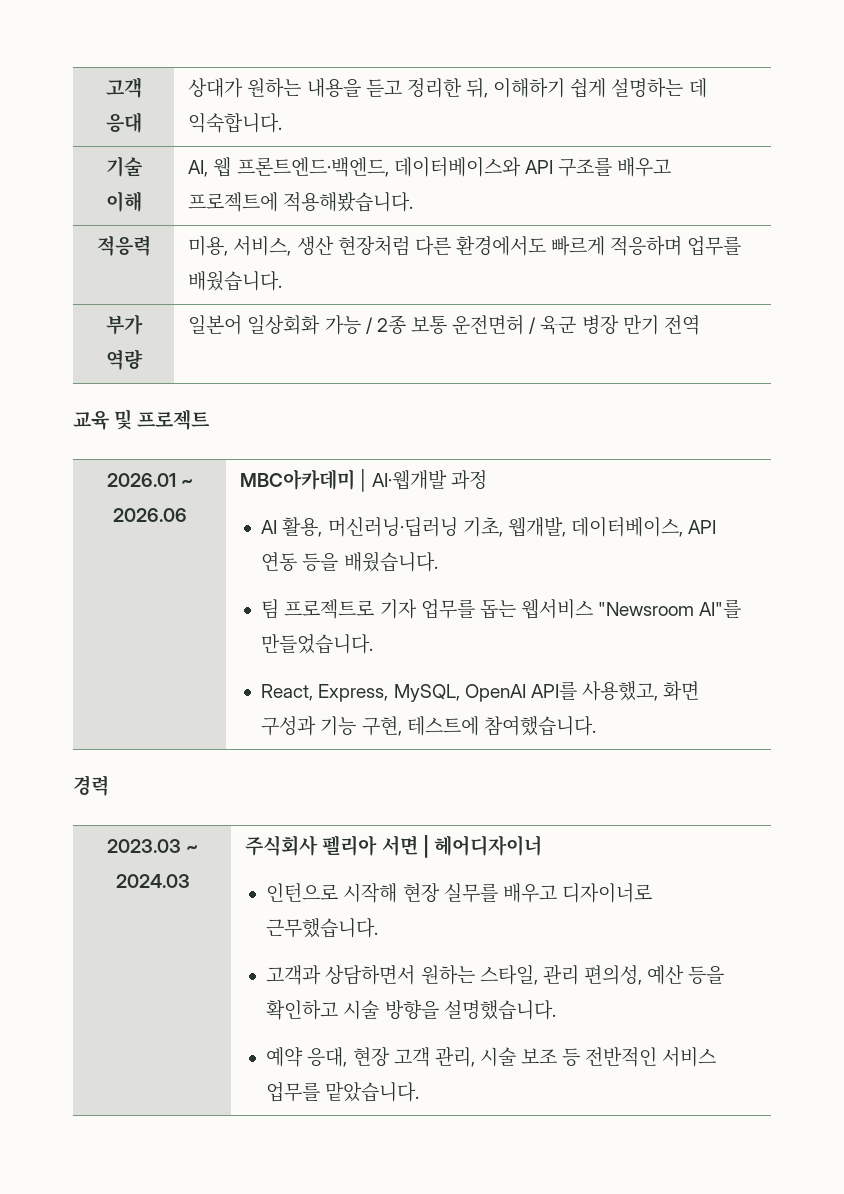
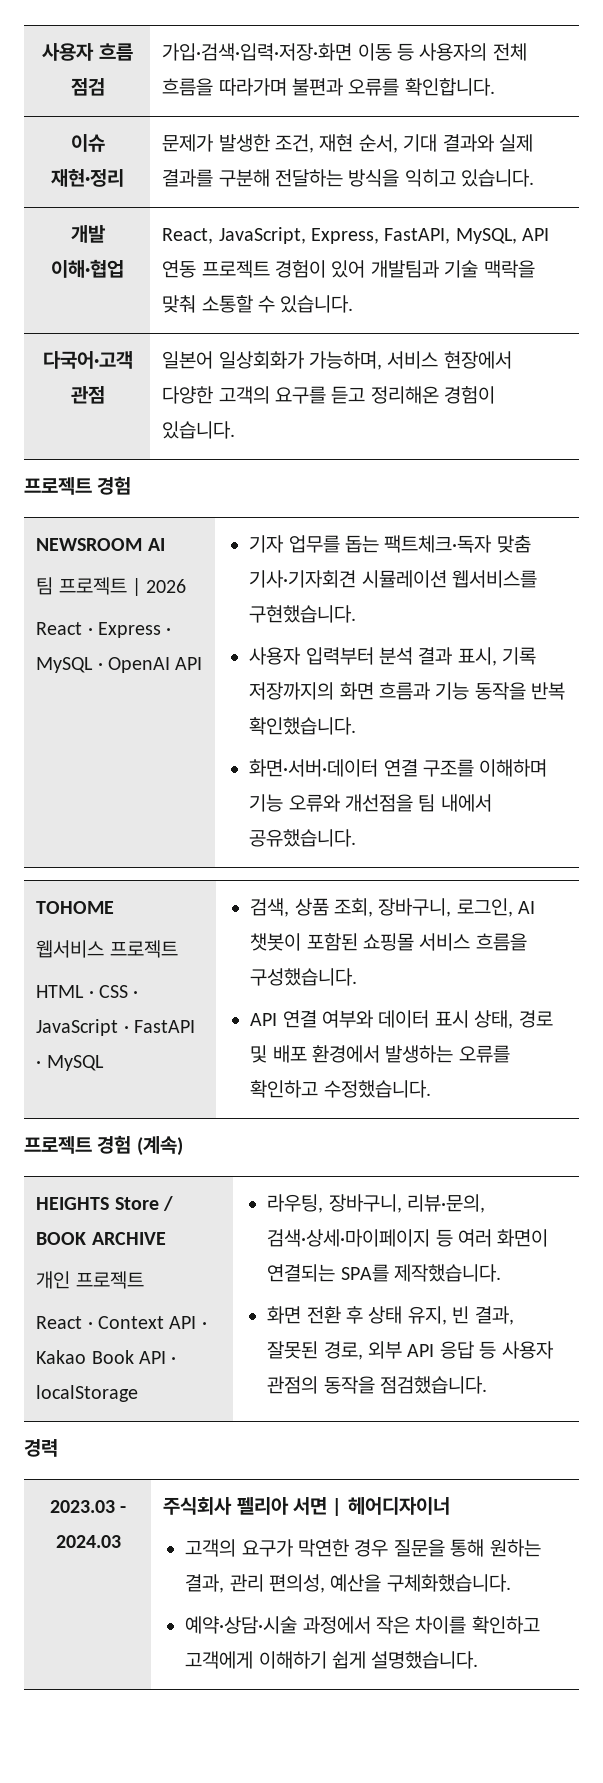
- 고객 응대 | 상대가 원하는 내용을 듣고 정리한 뒤, 이해하기 쉽게 설명하는 데 익숙합니다.
- 기술 이해 | AI, 웹 프론트엔드·백엔드, 데이터베이스와 API 구조를 배우고 프로젝트에 적용해봤습니다.
- 적응력 | 미용, 서비스, 생산 현장처럼 다른 환경에서도 빠르게 적응하며 업무를 배웠습니다.
- 부가 역량 | 일본어 일상회화 가능 / 2종 보통 운전면허 / 육군 병장 만기 전역
- 교육 및 프로젝트
- 2026.01 ~ 2026.06 | MBC아카데미 | AI·웹개발 과정
- AI 활용, 머신러닝·딥러닝 기초, 웹개발, 데이터베이스, API 연동 등을 배웠습니다.
- 팀 프로젝트로 기자 업무를 돕는 웹서비스 "Newsroom AI"를 만들었습니다.
- React, Express, MySQL, OpenAI API를 사용했고, 화면 구성과 기능 구현, 테스트에 참여했습니다.
+ 사용자 흐름 점검 | 가입·검색·입력·저장·화면 이동 등 사용자의 전체 흐름을 따라가며 불편과 오류를 확인합니다.
+ 이슈 재현·정리 | 문제가 발생한 조건, 재현 순서, 기대 결과와 실제 결과를 구분해 전달하는 방식을 익히고 있습니다.
+ 개발 이해·협업 | React, JavaScript, Express, FastAPI, MySQL, API 연동 프로젝트 경험이 있어 개발팀과 기술 맥락을 맞춰 소통할 수 있습니다.
+ 다국어·고객 관점 | 일본어 일상회화가 가능하며, 서비스 현장에서 다양한 고객의 요구를 듣고 정리해온 경험이 있습니다.
+ 프로젝트 경험
+ NEWSROOM AI
+ 팀 프로젝트 | 2026
+ React · Express · MySQL · OpenAI API | 기자 업무를 돕는 팩트체크·독자 맞춤 기사·기자회견 시뮬레이션 웹서비스를 구현했습니다.
+ 사용자 입력부터 분석 결과 표시, 기록 저장까지의 화면 흐름과 기능 동작을 반복 확인했습니다.
+ 화면·서버·데이터 연결 구조를 이해하며 기능 오류와 개선점을 팀 내에서 공유했습니다.
+ TOHOME
+ 웹서비스 프로젝트
+ HTML · CSS · JavaScript · FastAPI · MySQL | 검색, 상품 조회, 장바구니, 로그인, AI 챗봇이 포함된 쇼핑몰 서비스 흐름을 구성했습니다.
+ API 연결 여부와 데이터 표시 상태, 경로 및 배포 환경에서 발생하는 오류를 확인하고 수정했습니다.
+ 프로젝트 경험 (계속)
+ HEIGHTS Store / BOOK ARCHIVE
+ 개인 프로젝트
+ React · Context API · Kakao Book API · localStorage | 라우팅, 장바구니, 리뷰·문의, 검색·상세·마이페이지 등 여러 화면이 연결되는 SPA를 제작했습니다.
+ 화면 전환 후 상태 유지, 빈 결과, 잘못된 경로, 외부 API 응답 등 사용자 관점의 동작을 점검했습니다.
- 2023.03 ~ 2024.03 | 주식회사 펠리아 서면 | 헤어디자이너
- 인턴으로 시작해 현장 실무를 배우고 디자이너로 근무했습니다.
- 고객과 상담하면서 원하는 스타일, 관리 편의성, 예산 등을 확인하고 시술 방향을 설명했습니다.
- 예약 응대, 현장 고객 관리, 시술 보조 등 전반적인 서비스 업무를 맡았습니다.
+ 2023.03 - 2024.03 | 주식회사 펠리아 서면 | 헤어디자이너
+ 고객의 요구가 막연한 경우 질문을 통해 원하는 결과, 관리 편의성, 예산을 구체화했습니다.
+ 예약·상담·시술 과정에서 작은 차이를 확인하고 고객에게 이해하기 쉽게 설명했습니다.

